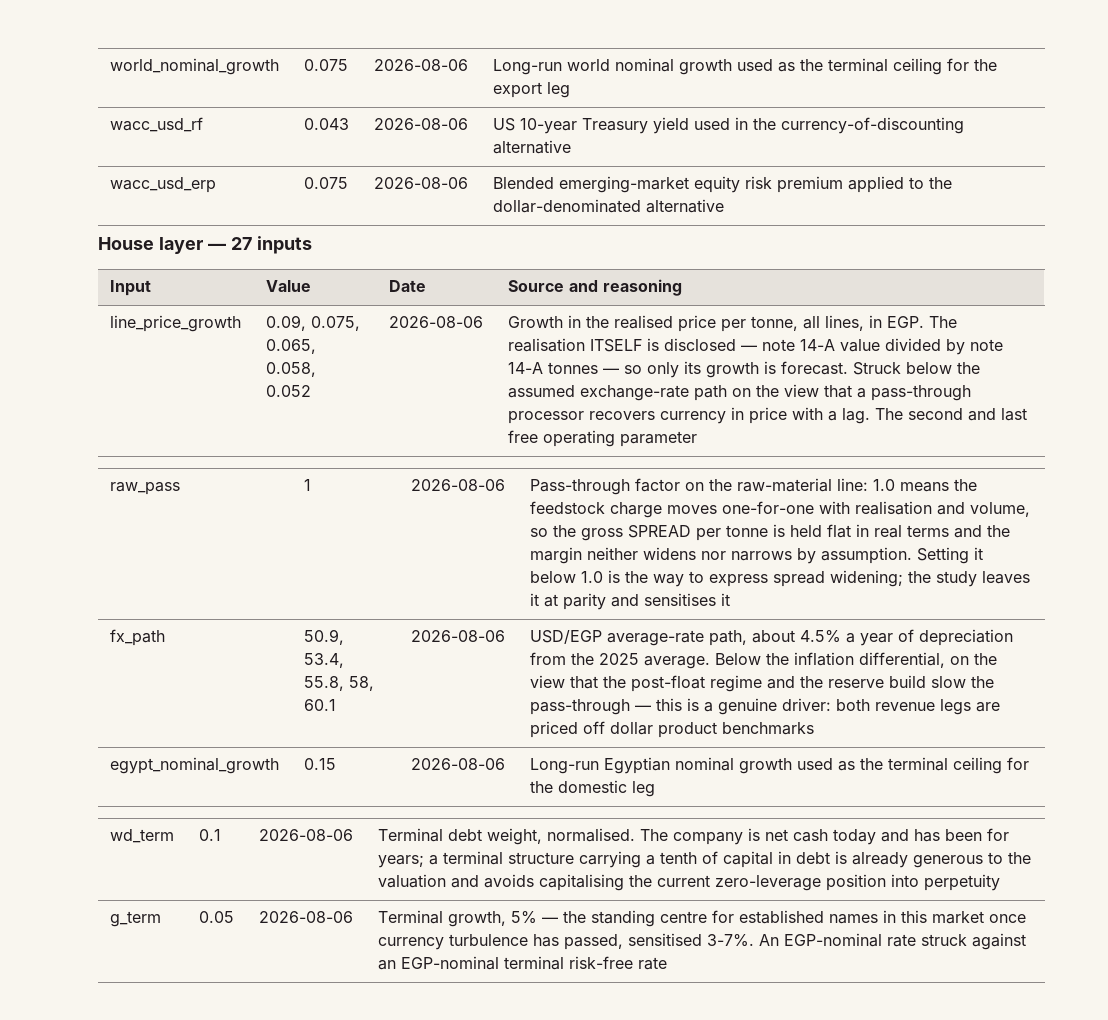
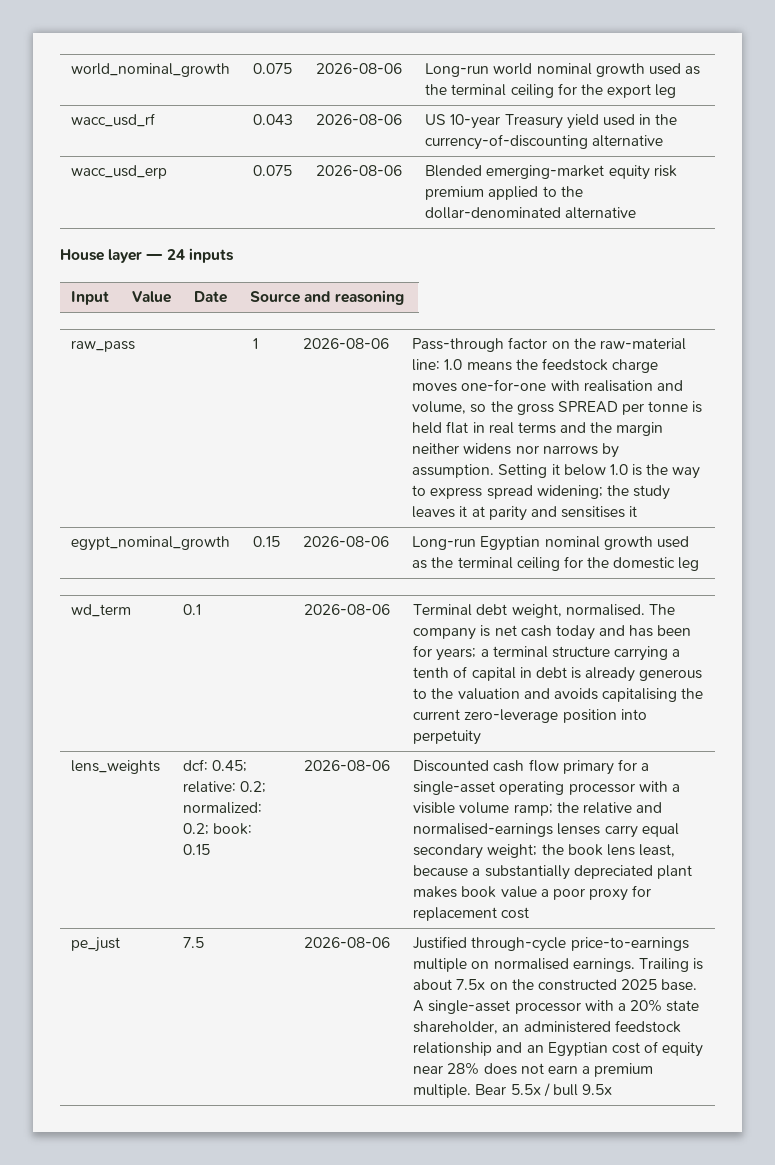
- House layer — 27 inputs
+ House layer — 24 inputs
- line_price_growth | 0.09, 0.075, 0.065, 0.058, 0.052 | 2026-08-06 | Growth in the realised price per tonne, all lines, in EGP. The realisation ITSELF is disclosed — note 14-A value divided by note 14-A tonnes — so only its growth is forecast. Struck below the assumed exchange-rate path on the view that a pass-through processor recovers currency in price with a lag. The second and last free operating parameter
- fx_path | 50.9, 53.4, 55.8, 58, 60.1 | 2026-08-06 | USD/EGP average-rate path, about 4.5% a year of depreciation from the 2025 average. Below the inflation differential, on the view that the post-float regime and the reserve build slow the pass-through — this is a genuine driver: both revenue legs are priced off dollar product benchmarks
- g_term | 0.05 | 2026-08-06 | Terminal growth, 5% — the standing centre for established names in this market once currency turbulence has passed, sensitised 3-7%. An EGP-nominal rate struck against an EGP-nominal terminal risk-free rate
+ lens_weights | dcf: 0.45; relative: 0.2; normalized: 0.2; book: 0.15 | 2026-08-06 | Discounted cash flow primary for a single-asset operating processor with a visible volume ramp; the relative and normalised-earnings lenses carry equal secondary weight; the book lens least, because a substantially depreciated plant makes book value a poor proxy for replacement cost
+ pe_just | 7.5 | 2026-08-06 | Justified through-cycle price-to-earnings multiple on normalised earnings. Trailing is about 7.5x on the constructed 2025 base. A single-asset processor with a 20% state shareholder, an administered feedstock relationship and an Egyptian cost of equity near 28% does not earn a premium multiple. Bear 5.5x / bull 9.5x

